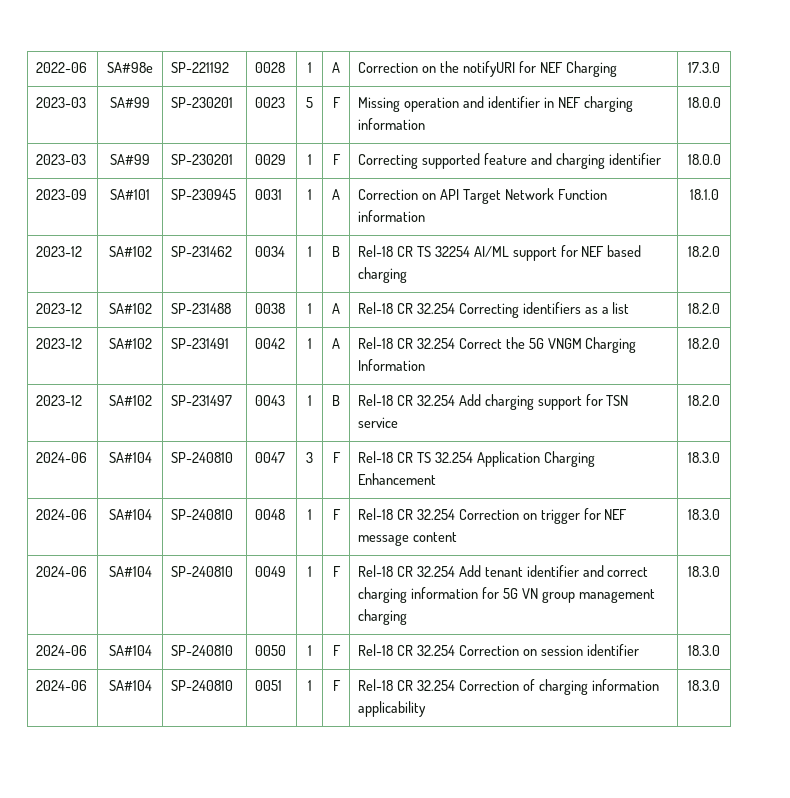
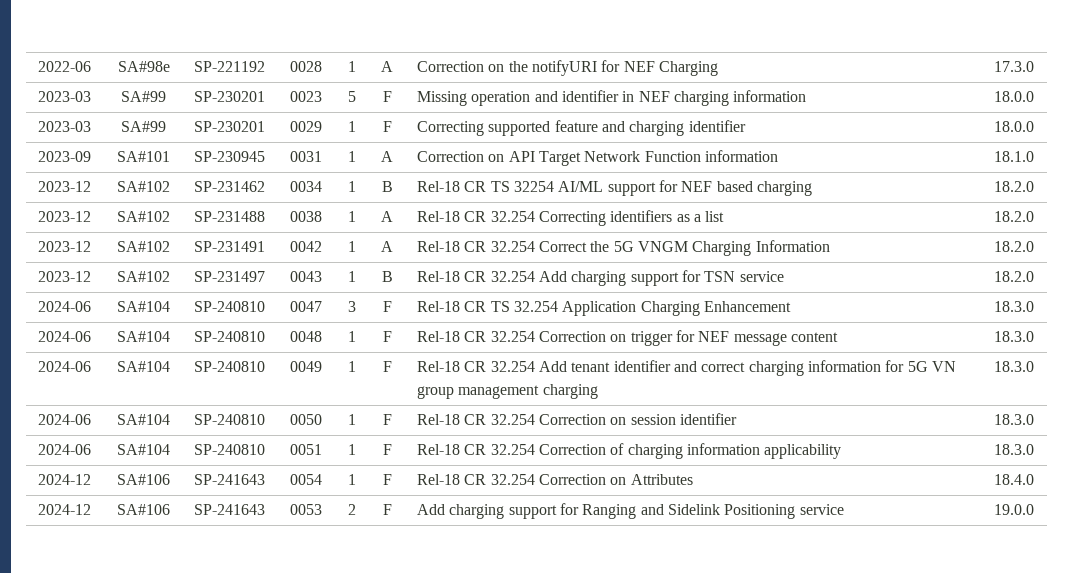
+ 2024-12 | SA#106 | SP-241643 | 0054 | 1 | F | Rel-18 CR 32.254 Correction on Attributes | 18.4.0
+ 2024-12 | SA#106 | SP-241643 | 0053 | 2 | F | Add charging support for Ranging and Sidelink Positioning service | 19.0.0

